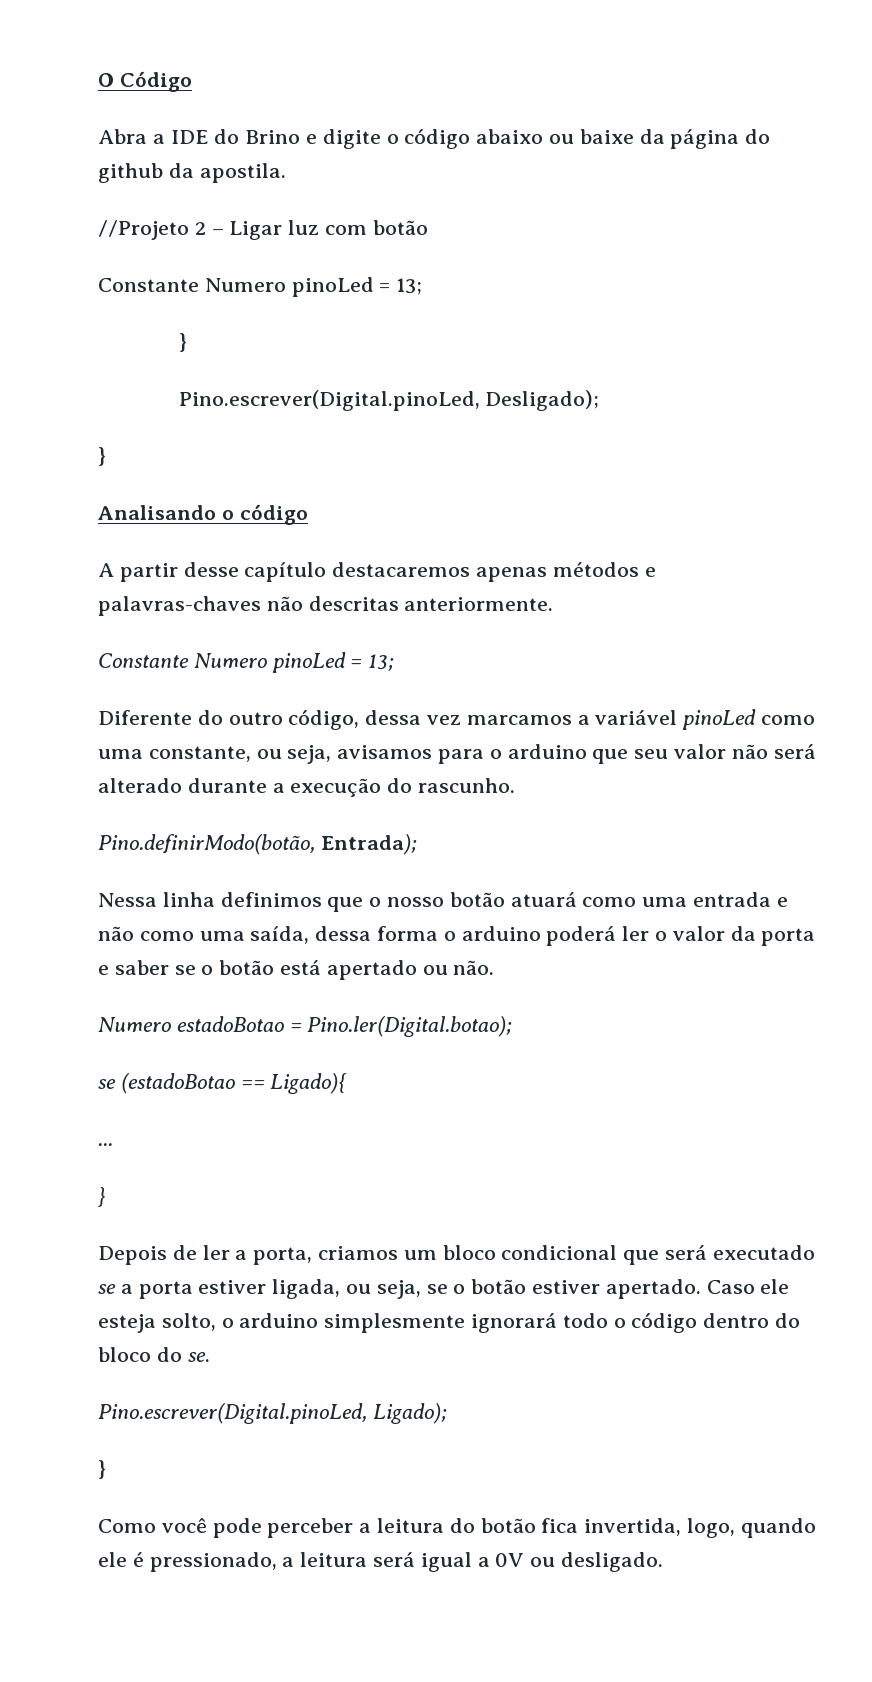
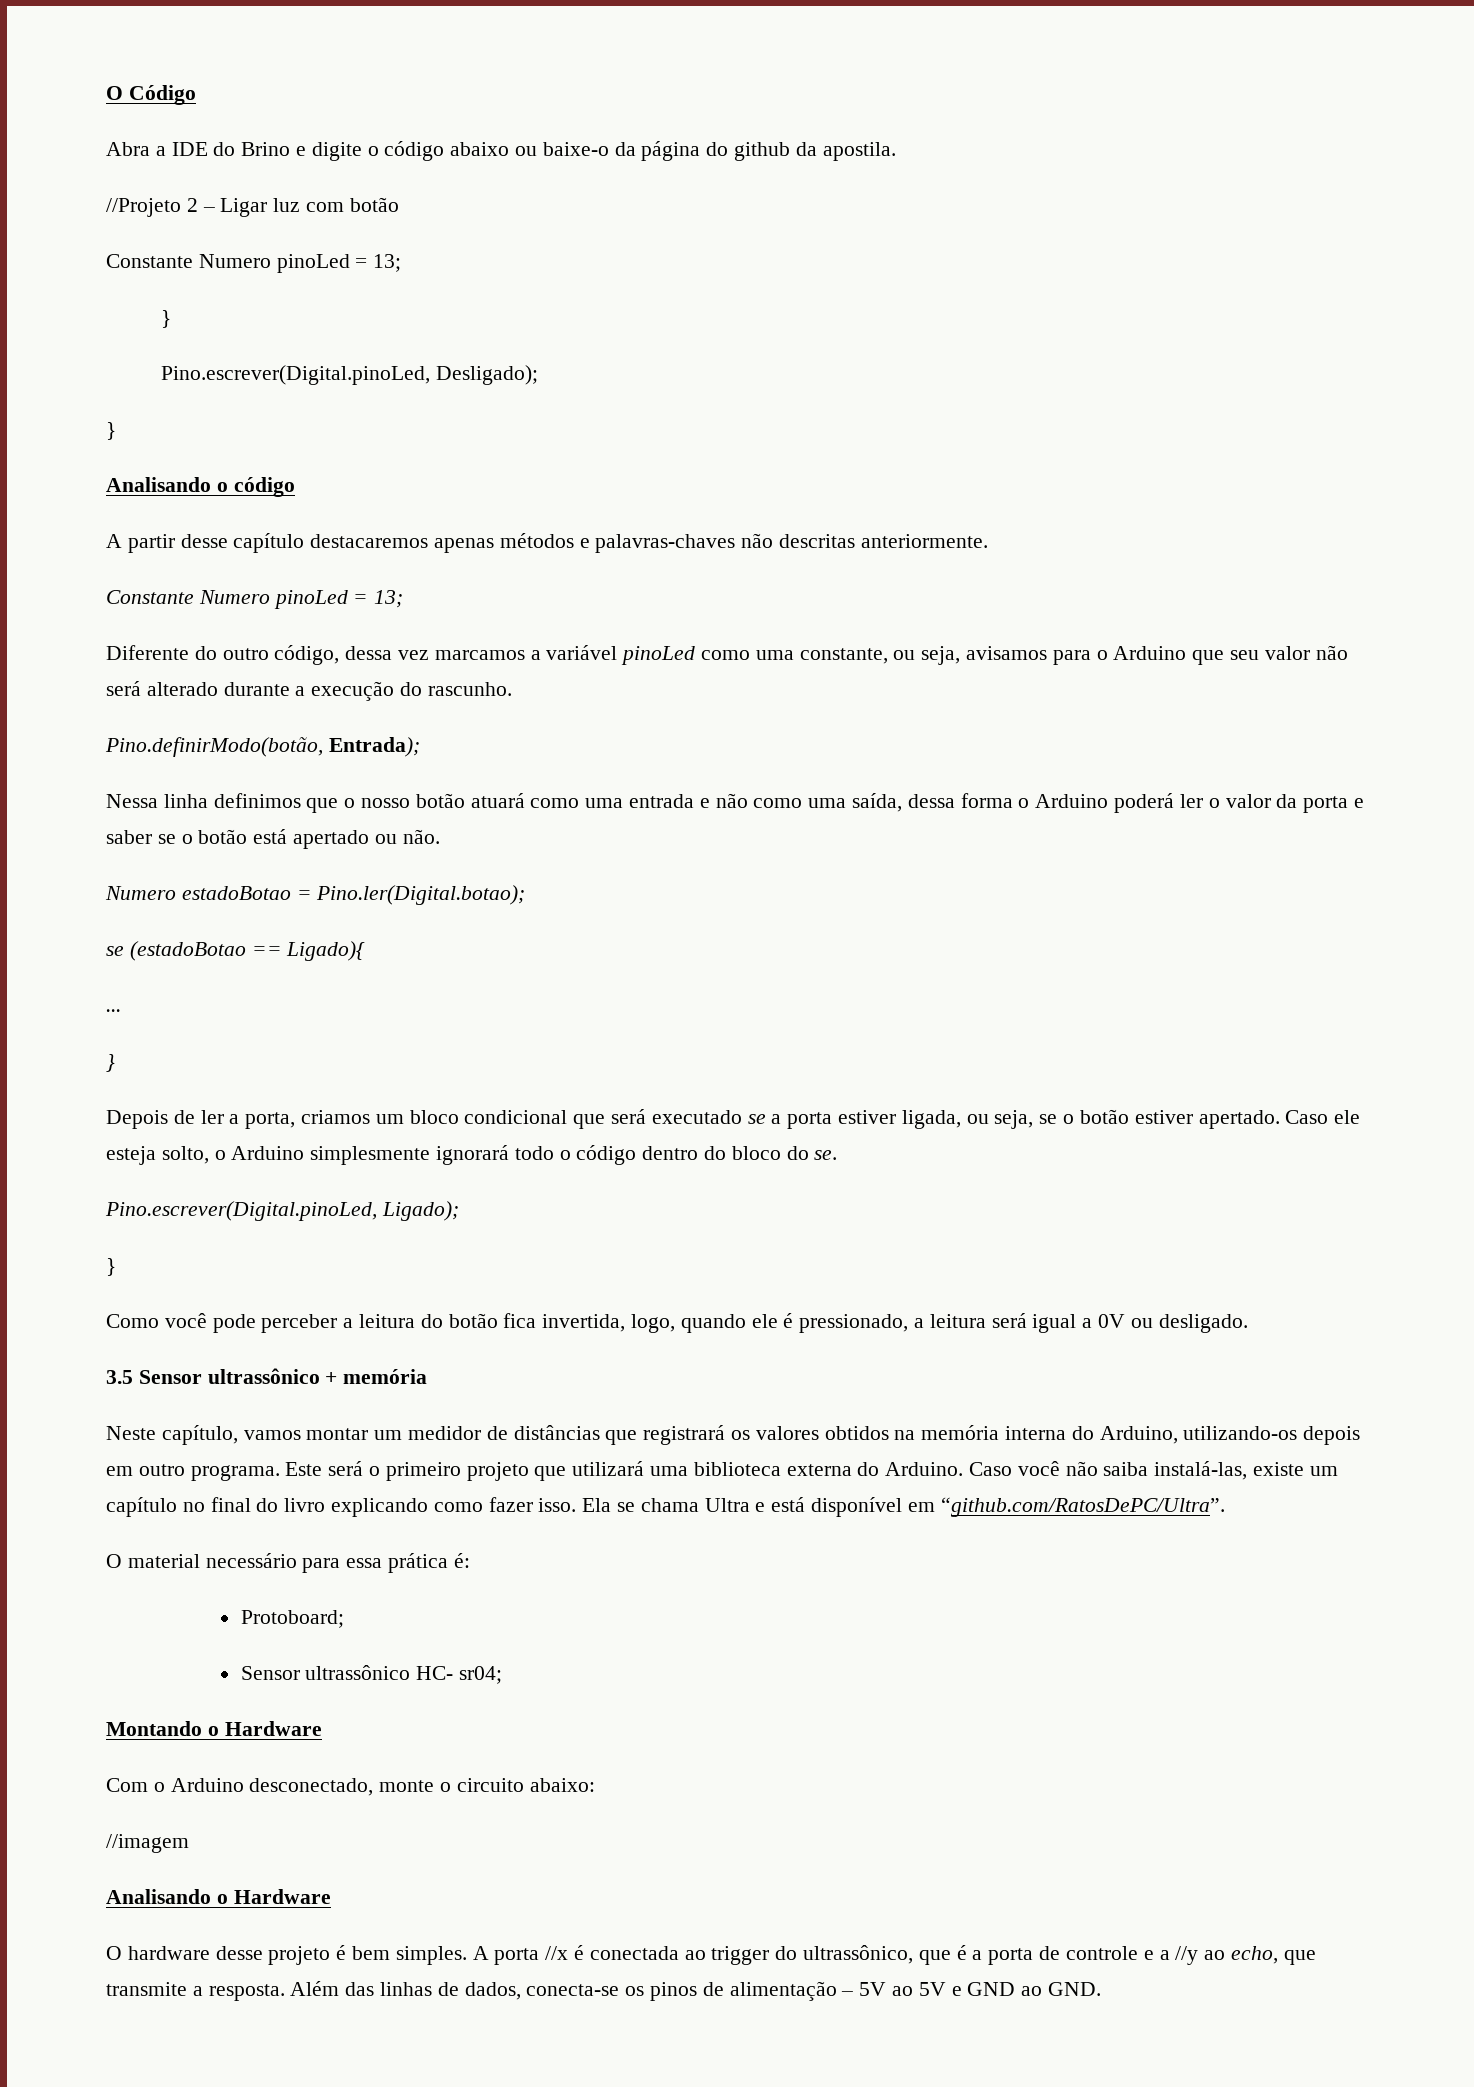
- Abra a IDE do Brino e digite o código abaixo ou baixe da página do github da apostila.
+ Abra a IDE do Brino e digite o código abaixo ou baixe-o da página do github da apostila.
- Diferente do outro código, dessa vez marcamos a variável pinoLed como uma constante, ou seja, avisamos para o arduino que seu valor não será alterado durante a execução do rascunho.
+ Diferente do outro código, dessa vez marcamos a variável pinoLed como uma constante, ou seja, avisamos para o Arduino que seu valor não será alterado durante a execução do rascunho.
- Nessa linha definimos que o nosso botão atuará como uma entrada e não como uma saída, dessa forma o arduino poderá ler o valor da porta e saber se o botão está apertado ou não.
+ Nessa linha definimos que o nosso botão atuará como uma entrada e não como uma saída, dessa forma o Arduino poderá ler o valor da porta e saber se o botão está apertado ou não.
- Caso ele esteja solto, o arduino simplesmente ignorará todo o código dentro do bloco do se.
+ Caso ele esteja solto, o Arduino simplesmente ignorará todo o código dentro do bloco do se.
+ 3.5 Sensor ultrassônico + memória
+ Neste capítulo, vamos montar um medidor de distâncias que registrará os valores obtidos na memória interna do Arduino, utilizando-os depois em outro programa. Este será o primeiro projeto que utilizará uma biblioteca externa do Arduino. Caso você não saiba instalá-las, existe um capítulo no final do livro explicando como fazer isso. Ela se chama Ultra e está disponível em “github.com/RatosDePC/Ultra”.
+ O material necessário para essa prática é:
+ Protoboard;
+ Sensor ultrassônico HC- sr04;
+ Montando o Hardware
+ Com o Arduino desconectado, monte o circuito abaixo:
+ //imagem
+ Analisando o Hardware
+ O hardware desse projeto é bem simples. A porta //x é conectada ao trigger do ultrassônico, que é a porta de controle e a //y ao echo, que transmite a resposta. Além das linhas de dados, conecta-se os pinos de alimentação – 5V ao 5V e GND ao GND.

